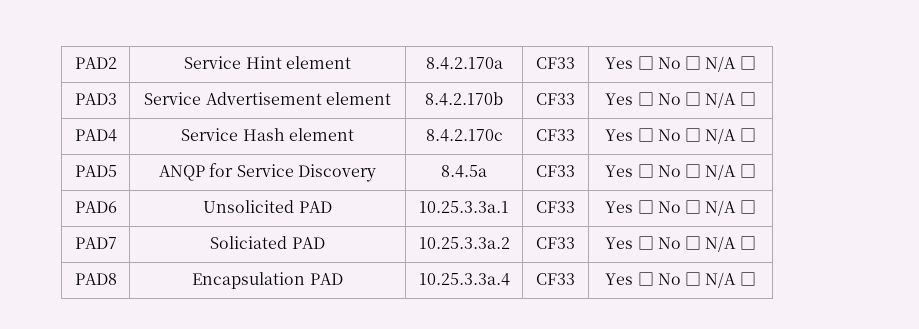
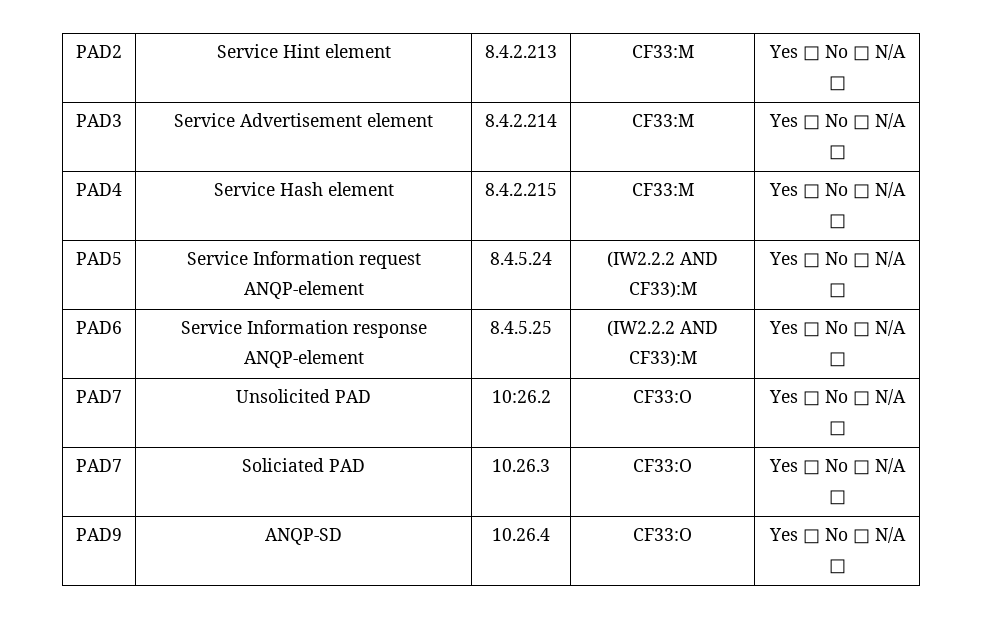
- PAD2 | Service Hint element | 8.4.2.170a | CF33 | Yes □ No □ N/A □
+ PAD2 | Service Hint element | 8.4.2.213 | CF33:M | Yes □ No □ N/A □
- PAD3 | Service Advertisement element | 8.4.2.170b | CF33 | Yes □ No □ N/A □
+ PAD3 | Service Advertisement element | 8.4.2.214 | CF33:M | Yes □ No □ N/A □
- PAD4 | Service Hash element | 8.4.2.170c | CF33 | Yes □ No □ N/A □
+ PAD4 | Service Hash element | 8.4.2.215 | CF33:M | Yes □ No □ N/A □
- PAD5 | ANQP for Service Discovery | 8.4.5a | CF33 | Yes □ No □ N/A □
+ PAD5 | Service Information request ANQP-element | 8.4.5.24 | (IW2.2.2 AND CF33):M | Yes □ No □ N/A □
- PAD6 | Unsolicited PAD | 10.25.3.3a.1 | CF33 | Yes □ No □ N/A □
+ PAD6 | Service Information response ANQP-element | 8.4.5.25 | (IW2.2.2 AND CF33):M | Yes □ No □ N/A □
+ PAD7 | Unsolicited PAD | 10:26.2 | CF33:O | Yes □ No □ N/A □
- PAD7 | Soliciated PAD | 10.25.3.3a.2 | CF33 | Yes □ No □ N/A □
- PAD8 | Encapsulation PAD | 10.25.3.3a.4 | CF33 | Yes □ No □ N/A □
+ PAD7 | Soliciated PAD | 10.26.3 | CF33:O | Yes □ No □ N/A □
+ PAD9 | ANQP-SD | 10.26.4 | CF33:O | Yes □ No □ N/A □

